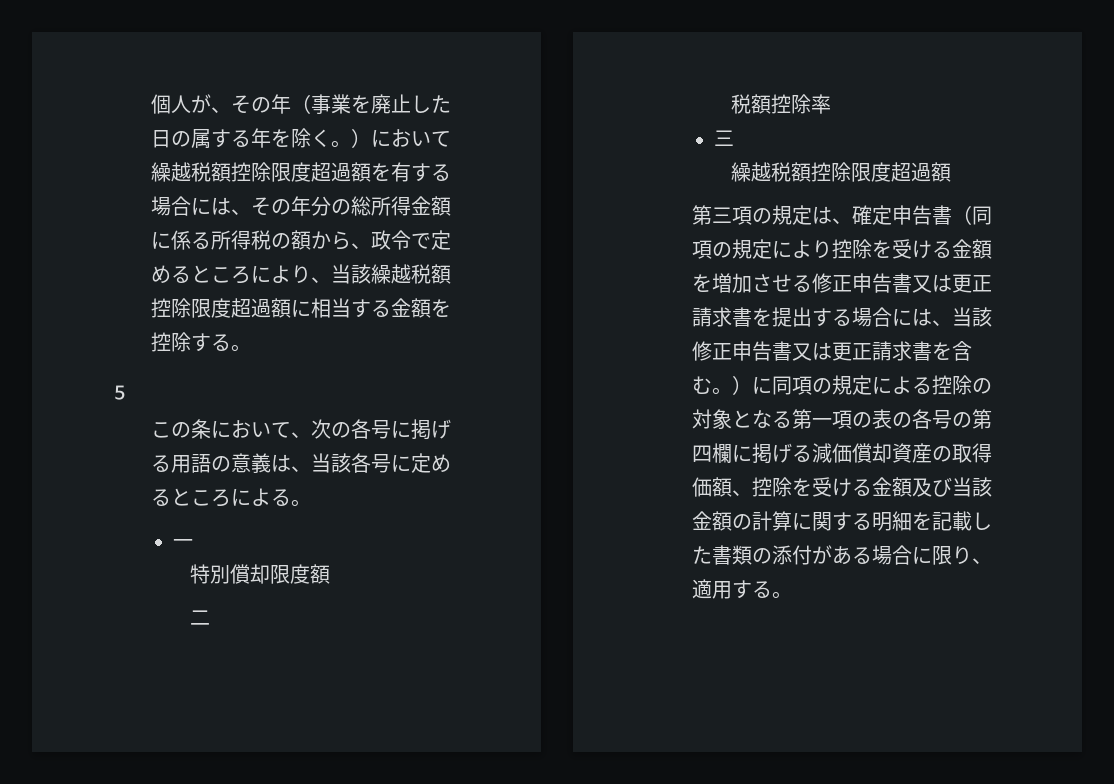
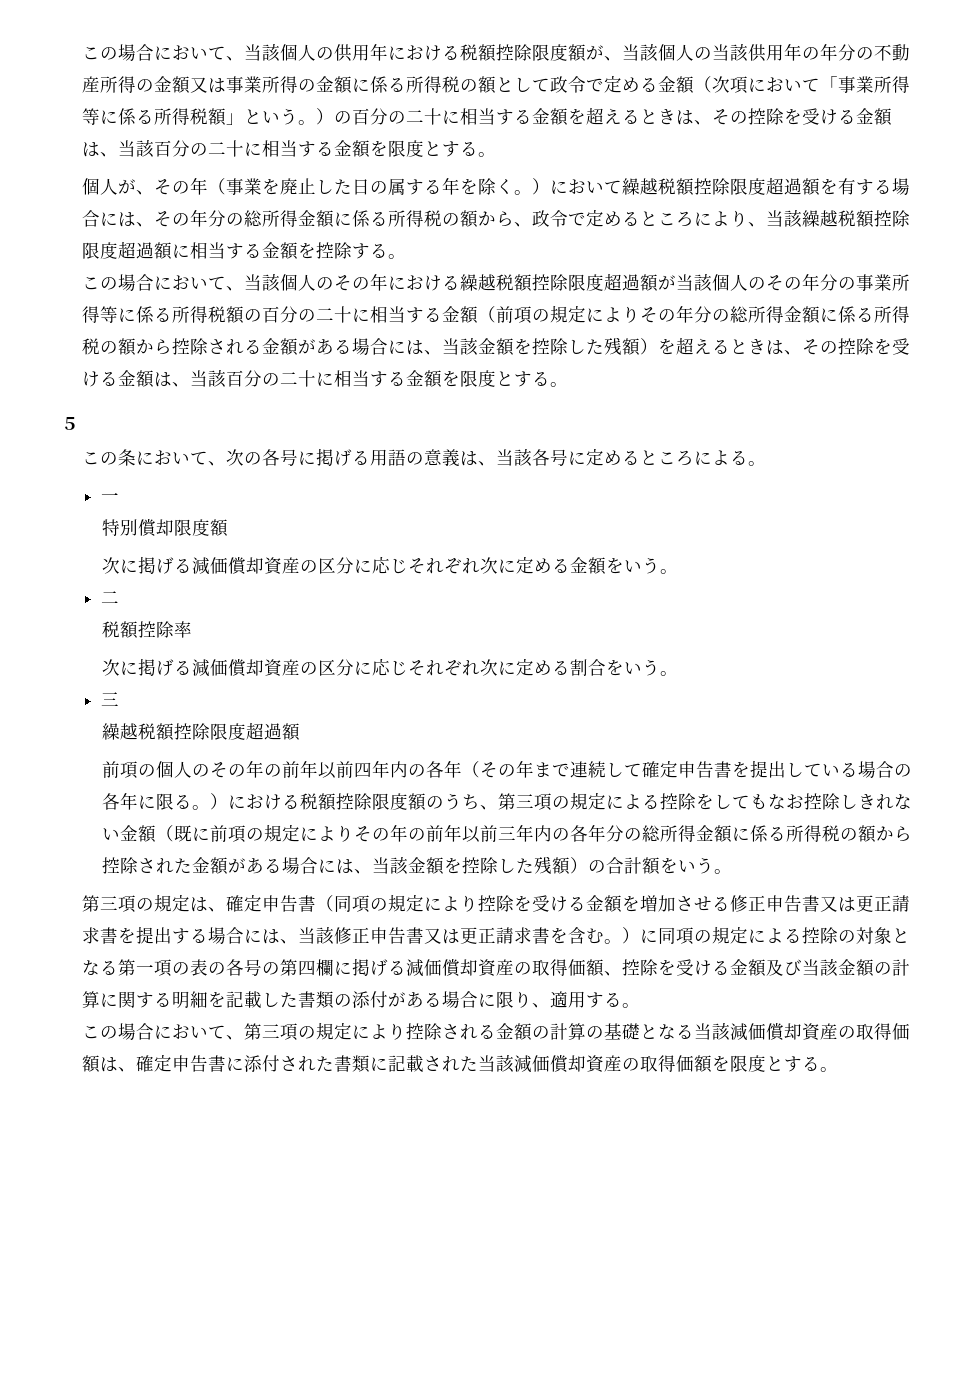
+ この場合において、当該個人の供用年における税額控除限度額が、当該個人の当該供用年の年分の不動産所得の金額又は事業所得の金額に係る所得税の額として政令で定める金額（次項において「事業所得等に係る所得税額」という。）の百分の二十に相当する金額を超えるときは、その控除を受ける金額は、当該百分の二十に相当する金額を限度とする。
+ この場合において、当該個人のその年における繰越税額控除限度超過額が当該個人のその年分の事業所得等に係る所得税額の百分の二十に相当する金額（前項の規定によりその年分の総所得金額に係る所得税の額から控除される金額がある場合には、当該金額を控除した残額）を超えるときは、その控除を受ける金額は、当該百分の二十に相当する金額を限度とする。
+ 次に掲げる減価償却資産の区分に応じそれぞれ次に定める金額をいう。
  二
  税額控除率
+ 次に掲げる減価償却資産の区分に応じそれぞれ次に定める割合をいう。
+ 前項の個人のその年の前年以前四年内の各年（その年まで連続して確定申告書を提出している場合の各年に限る。）における税額控除限度額のうち、第三項の規定による控除をしてもなお控除しきれない金額（既に前項の規定によりその年の前年以前三年内の各年分の総所得金額に係る所得税の額から控除された金額がある場合には、当該金額を控除した残額）の合計額をいう。
+ この場合において、第三項の規定により控除される金額の計算の基礎となる当該減価償却資産の取得価額は、確定申告書に添付された書類に記載された当該減価償却資産の取得価額を限度とする。

